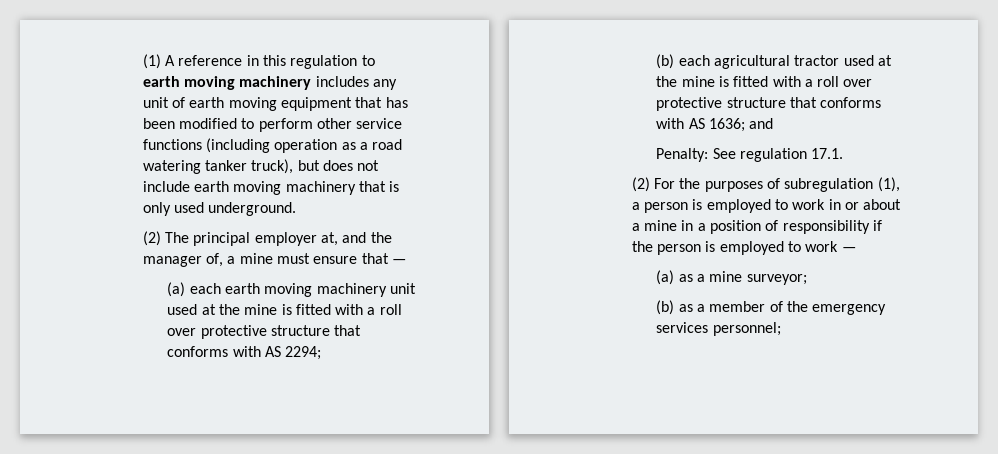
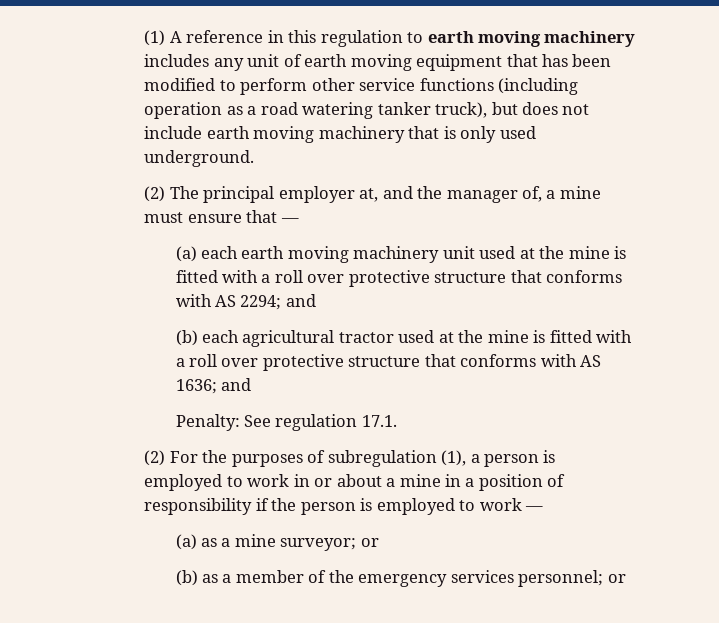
- (a) each earth moving machinery unit used at the mine is fitted with a roll over protective structure that conforms with AS 2294;
+ (a) each earth moving machinery unit used at the mine is fitted with a roll over protective structure that conforms with AS 2294; and
- (a) as a mine surveyor;
+ (a) as a mine surveyor; or
- (b) as a member of the emergency services personnel;
+ (b) as a member of the emergency services personnel; or

